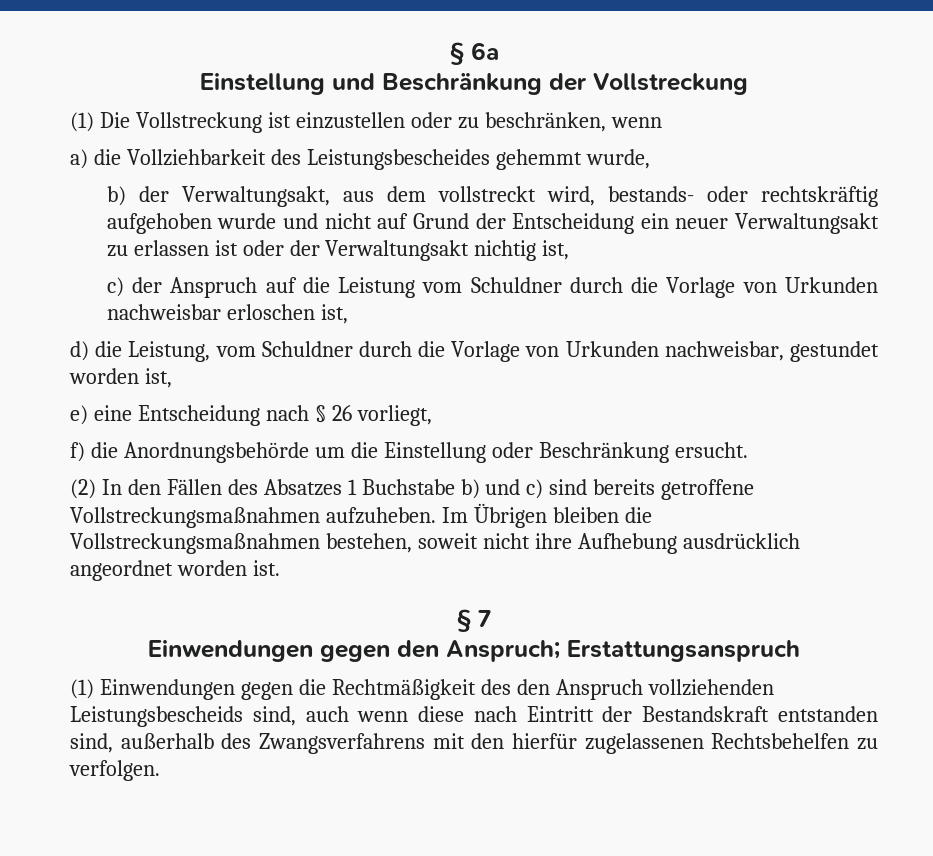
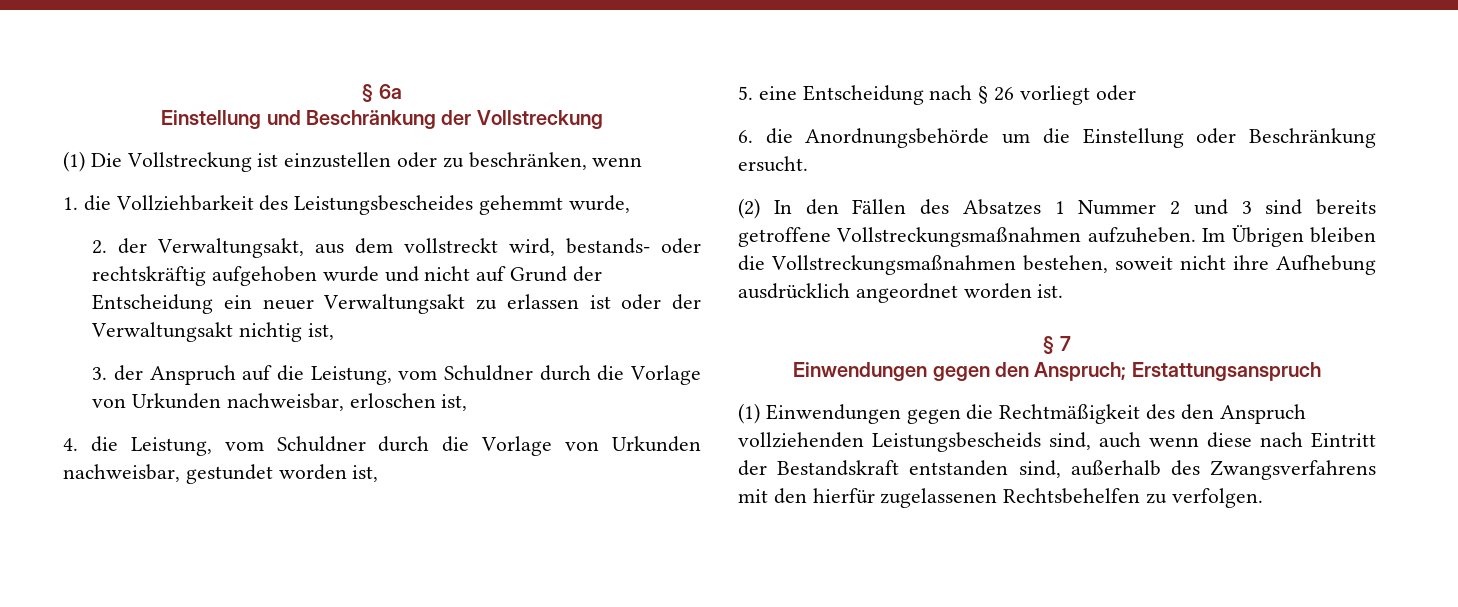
- a) die Vollziehbarkeit des Leistungsbescheides gehemmt wurde,
+ 1. die Vollziehbarkeit des Leistungsbescheides gehemmt wurde,
- b) der Verwaltungsakt, aus dem vollstreckt wird, bestands- oder rechtskräftig aufgehoben wurde und nicht auf Grund der Entscheidung ein neuer Verwaltungsakt zu erlassen ist oder der Verwaltungsakt nichtig ist,
+ 2. der Verwaltungsakt, aus dem vollstreckt wird, bestands- oder rechtskräftig aufgehoben wurde und nicht auf Grund der Entscheidung ein neuer Verwaltungsakt zu erlassen ist oder der Verwaltungsakt nichtig ist,
- c) der Anspruch auf die Leistung vom Schuldner durch die Vorlage von Urkunden nachweisbar erloschen ist,
+ 3. der Anspruch auf die Leistung, vom Schuldner durch die Vorlage von Urkunden nachweisbar, erloschen ist,
- d) die Leistung, vom Schuldner durch die Vorlage von Urkunden nachweisbar, gestundet worden ist,
+ 4. die Leistung, vom Schuldner durch die Vorlage von Urkunden nachweisbar, gestundet worden ist,
- e) eine Entscheidung nach § 26 vorliegt,
- f) die Anordnungsbehörde um die Einstellung oder Beschränkung ersucht.
+ 5. eine Entscheidung nach § 26 vorliegt oder
+ 6. die Anordnungsbehörde um die Einstellung oder Beschränkung ersucht.
- (2) In den Fällen des Absatzes 1 Buchstabe b) und c) sind bereits getroffene Vollstreckungsmaßnahmen aufzuheben.
+ (2) In den Fällen des Absatzes 1 Nummer 2 und 3 sind bereits getroffene Vollstreckungsmaßnahmen aufzuheben.

